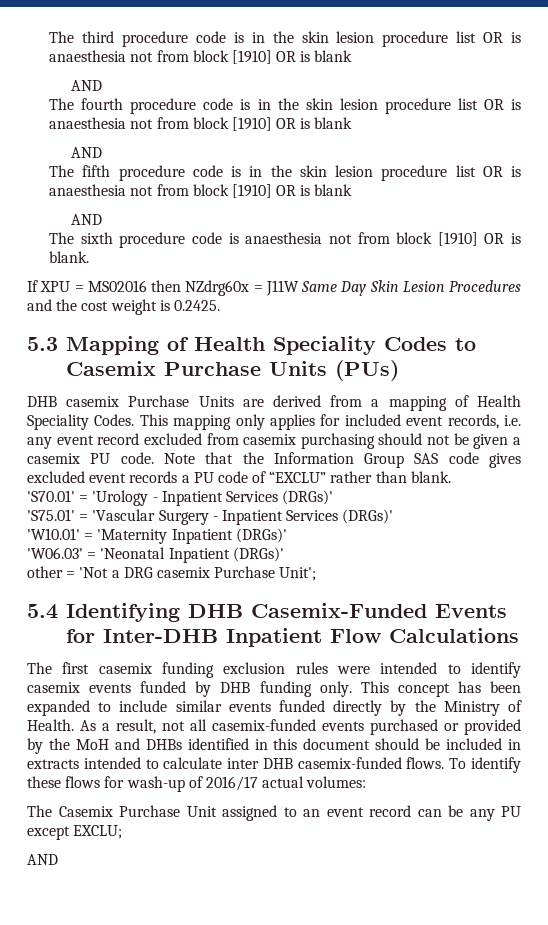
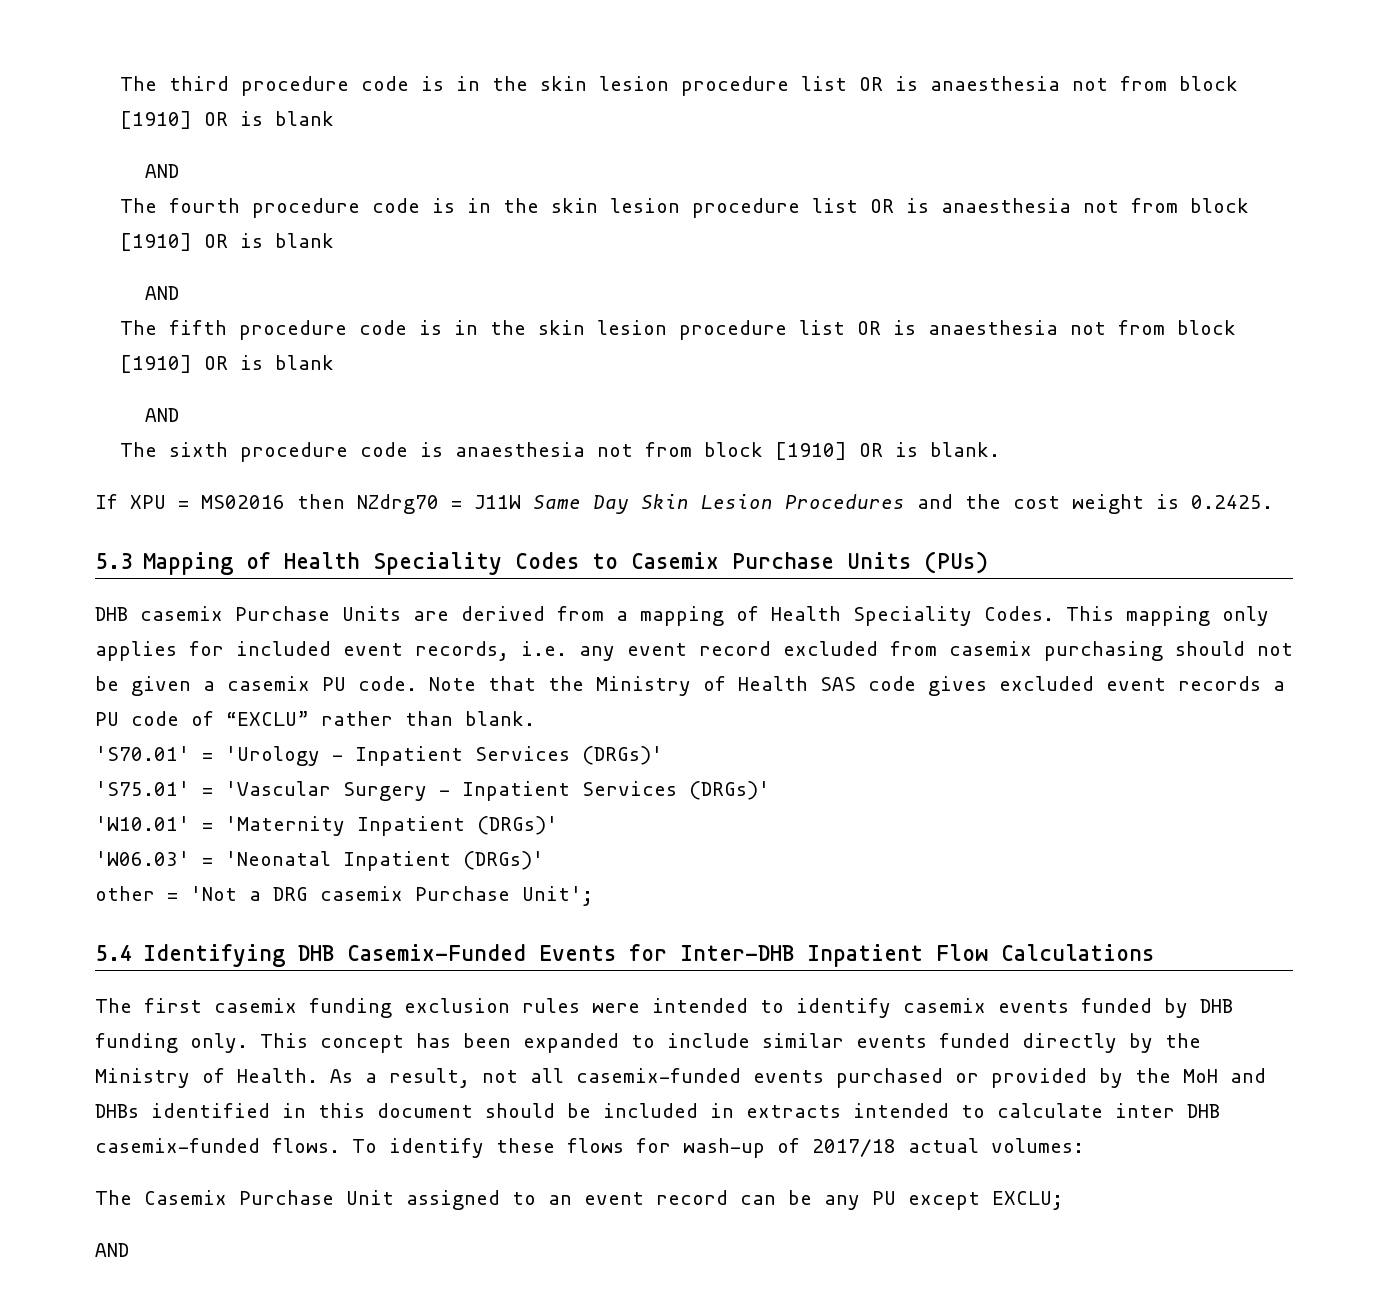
- If XPU = MS02016 then NZdrg60x = J11W Same Day Skin Lesion Procedures and the cost weight is 0.2425.
+ If XPU = MS02016 then NZdrg70 = J11W Same Day Skin Lesion Procedures and the cost weight is 0.2425.
- Note that the Information Group SAS code gives excluded event records a PU code of “EXCLU” rather than blank.
+ Note that the Ministry of Health SAS code gives excluded event records a PU code of “EXCLU” rather than blank.
- To identify these flows for wash-up of 2016/17 actual volumes:
+ To identify these flows for wash-up of 2017/18 actual volumes:

